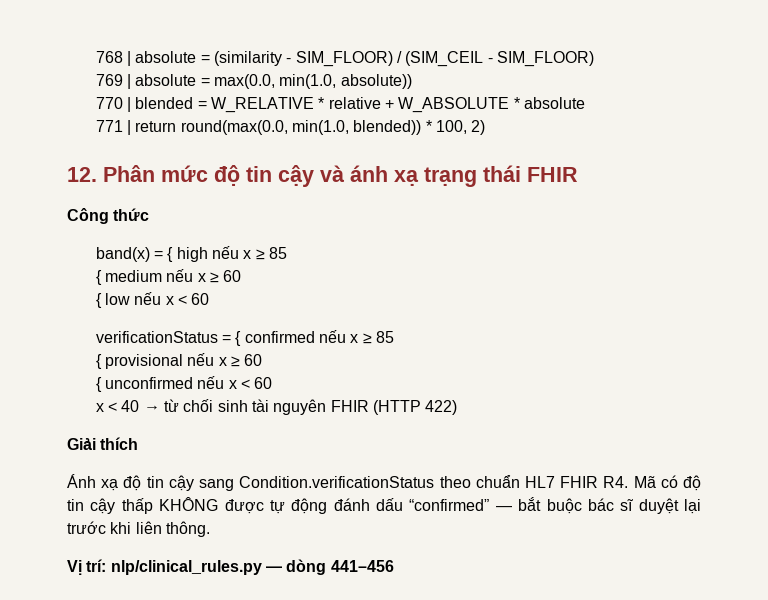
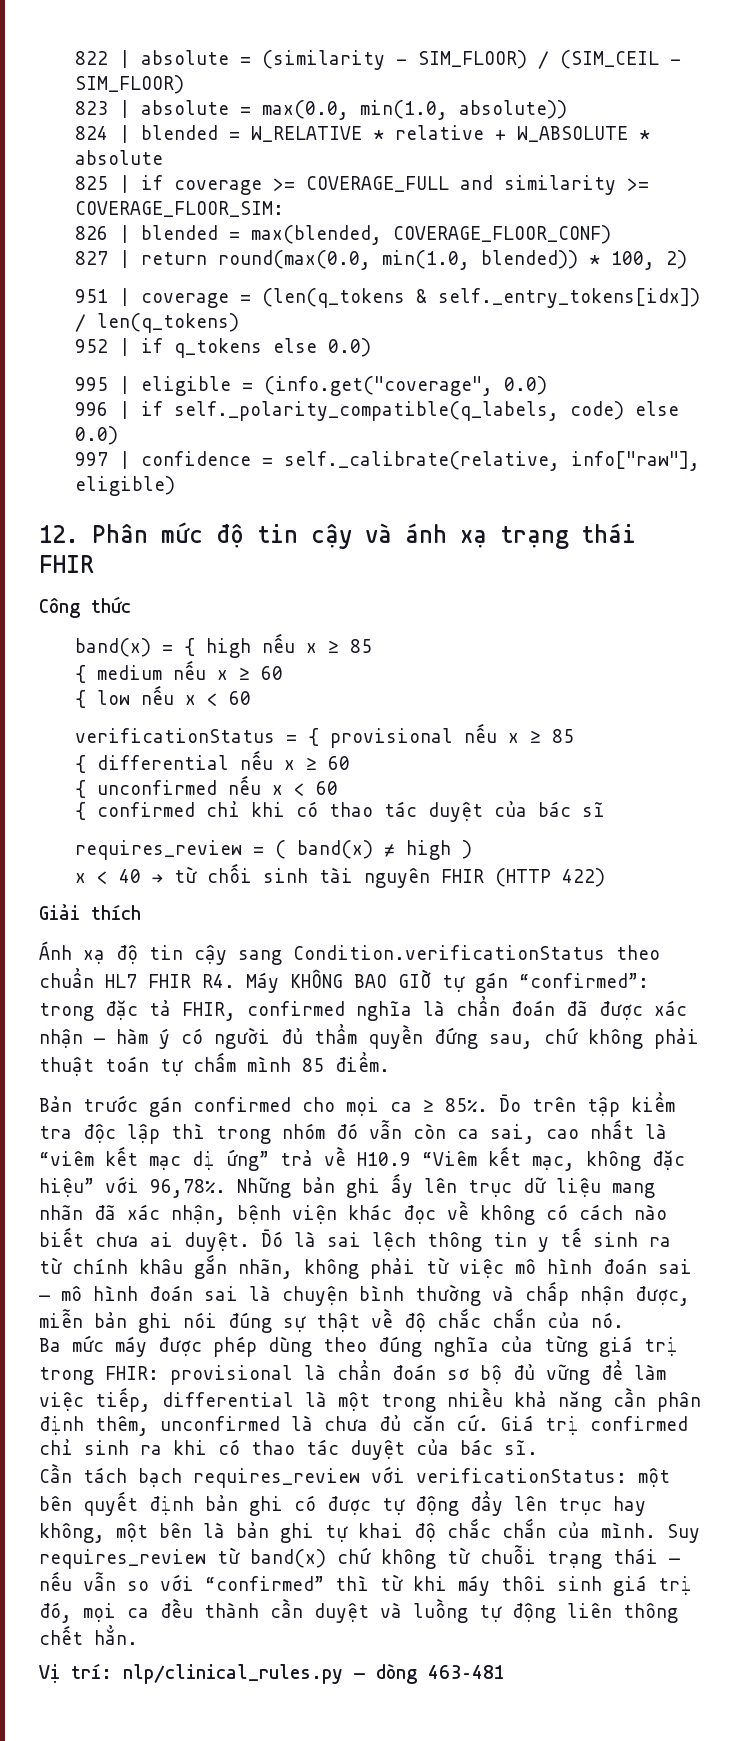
- 768 | absolute = (similarity - SIM_FLOOR) / (SIM_CEIL - SIM_FLOOR)
+ 822 | absolute = (similarity - SIM_FLOOR) / (SIM_CEIL - SIM_FLOOR)
- 769 | absolute = max(0.0, min(1.0, absolute))
+ 823 | absolute = max(0.0, min(1.0, absolute))
- 770 | blended = W_RELATIVE * relative + W_ABSOLUTE * absolute
+ 824 | blended = W_RELATIVE * relative + W_ABSOLUTE * absolute
- 771 | return round(max(0.0, min(1.0, blended)) * 100, 2)
+ 825 | if coverage >= COVERAGE_FULL and similarity >= COVERAGE_FLOOR_SIM:
+ 826 | blended = max(blended, COVERAGE_FLOOR_CONF)
+ 827 | return round(max(0.0, min(1.0, blended)) * 100, 2)
+ 951 | coverage = (len(q_tokens & self._entry_tokens[idx]) / len(q_tokens)
+ 952 | if q_tokens else 0.0)
+ 995 | eligible = (info.get("coverage", 0.0)
+ 996 | if self._polarity_compatible(q_labels, code) else 0.0)
+ 997 | confidence = self._calibrate(relative, info["raw"], eligible)
- verificationStatus = { confirmed nếu x ≥ 85
- { provisional nếu x ≥ 60
+ verificationStatus = { provisional nếu x ≥ 85
+ { differential nếu x ≥ 60
+ { confirmed chỉ khi có thao tác duyệt của bác sĩ
+ requires_review = ( band(x) ≠ high )
- Ánh xạ độ tin cậy sang Condition.verificationStatus theo chuẩn HL7 FHIR R4. Mã có độ tin cậy thấp KHÔNG được tự động đánh dấu “confirmed” — bắt buộc bác sĩ duyệt lại trước khi liên thông.
+ Ánh xạ độ tin cậy sang Condition.verificationStatus theo chuẩn HL7 FHIR R4. Máy KHÔNG BAO GIỜ tự gán “confirmed”: trong đặc tả FHIR, confirmed nghĩa là chẩn đoán đã được xác nhận — hàm ý có người đủ thẩm quyền đứng sau, chứ không phải thuật toán tự chấm mình 85 điểm.
+ Bản trước gán confirmed cho mọi ca ≥ 85%. Đo trên tập kiểm tra độc lập thì trong nhóm đó vẫn còn ca sai, cao nhất là “viêm kết mạc dị ứng” trả về H10.9 “Viêm kết mạc, không đặc hiệu” với 96,78%. Những bản ghi ấy lên trục dữ liệu mang nhãn đã xác nhận, bệnh viện khác đọc về không có cách nào biết chưa ai duyệt. Đó là sai lệch thông tin y tế sinh ra từ chính khâu gắn nhãn, không phải từ việc mô hình đoán sai — mô hình đoán sai là chuyện bình thường và chấp nhận được, miễn bản ghi nói đúng sự thật về độ chắc chắn của nó.
+ Ba mức máy được phép dùng theo đúng nghĩa của từng giá trị trong FHIR: provisional là chẩn đoán sơ bộ đủ vững để làm việc tiếp, differential là một trong nhiều khả năng cần phân định thêm, unconfirmed là chưa đủ căn cứ. Giá trị confirmed chỉ sinh ra khi có thao tác duyệt của bác sĩ.
+ Cần tách bạch requires_review với verificationStatus: một bên quyết định bản ghi có được tự động đẩy lên trục hay không, một bên là bản ghi tự khai độ chắc chắn của mình. Suy requires_review từ band(x) chứ không từ chuỗi trạng thái — nếu vẫn so với “confirmed” thì từ khi máy thôi sinh giá trị đó, mọi ca đều thành cần duyệt và luồng tự động liên thông chết hẳn.
- Vị trí: nlp/clinical_rules.py — dòng 441–456
+ Vị trí: nlp/clinical_rules.py — dòng 463–481

